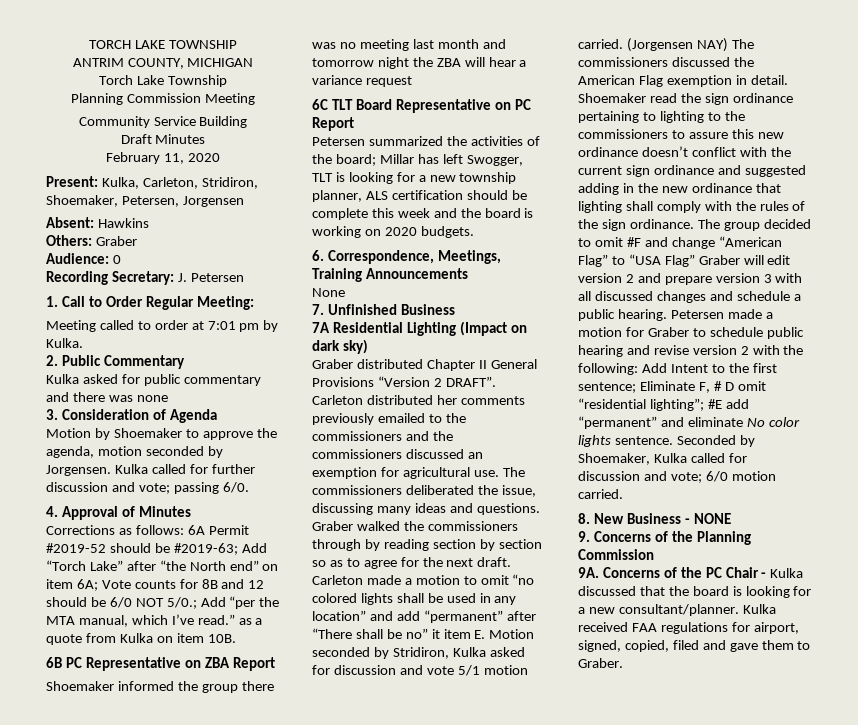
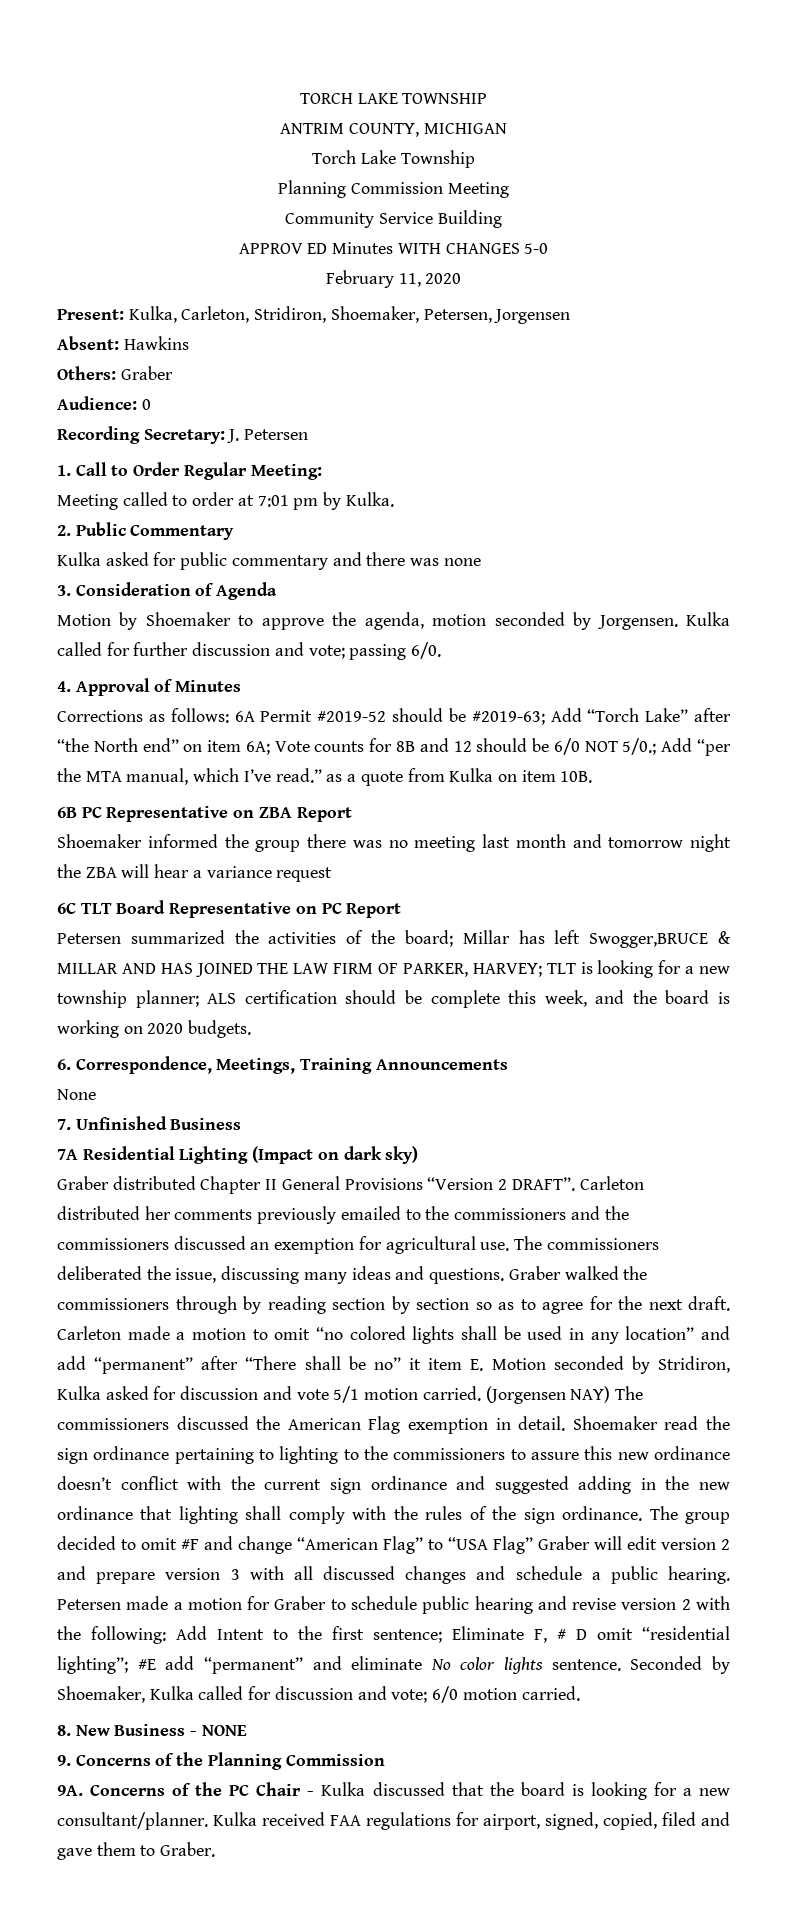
- Draft Minutes
+ APPROV ED Minutes WITH CHANGES 5-0
- Petersen summarized the activities of the board; Millar has left Swogger, TLT is looking for a new township planner, ALS certification should be complete this week and the board is working on 2020 budgets.
+ Petersen summarized the activities of the board; Millar has left Swogger,BRUCE & MILLAR AND HAS JOINED THE LAW FIRM OF PARKER, HARVEY; TLT is looking for a new township planner; ALS certification should be complete this week, and the board is working on 2020 budgets.

